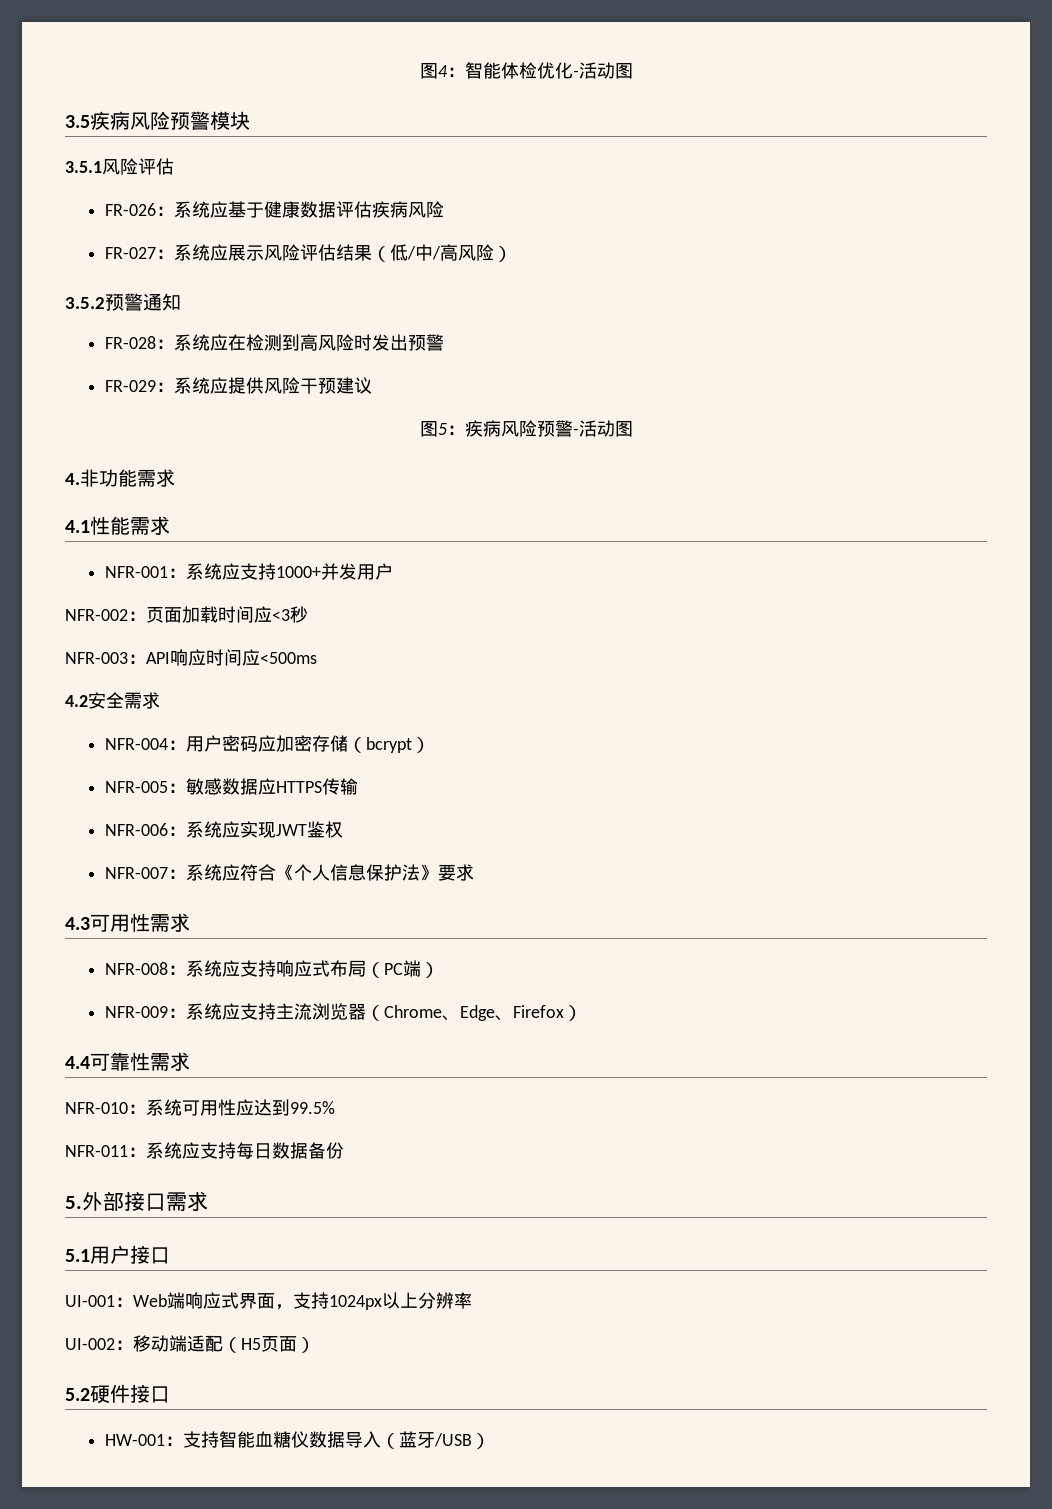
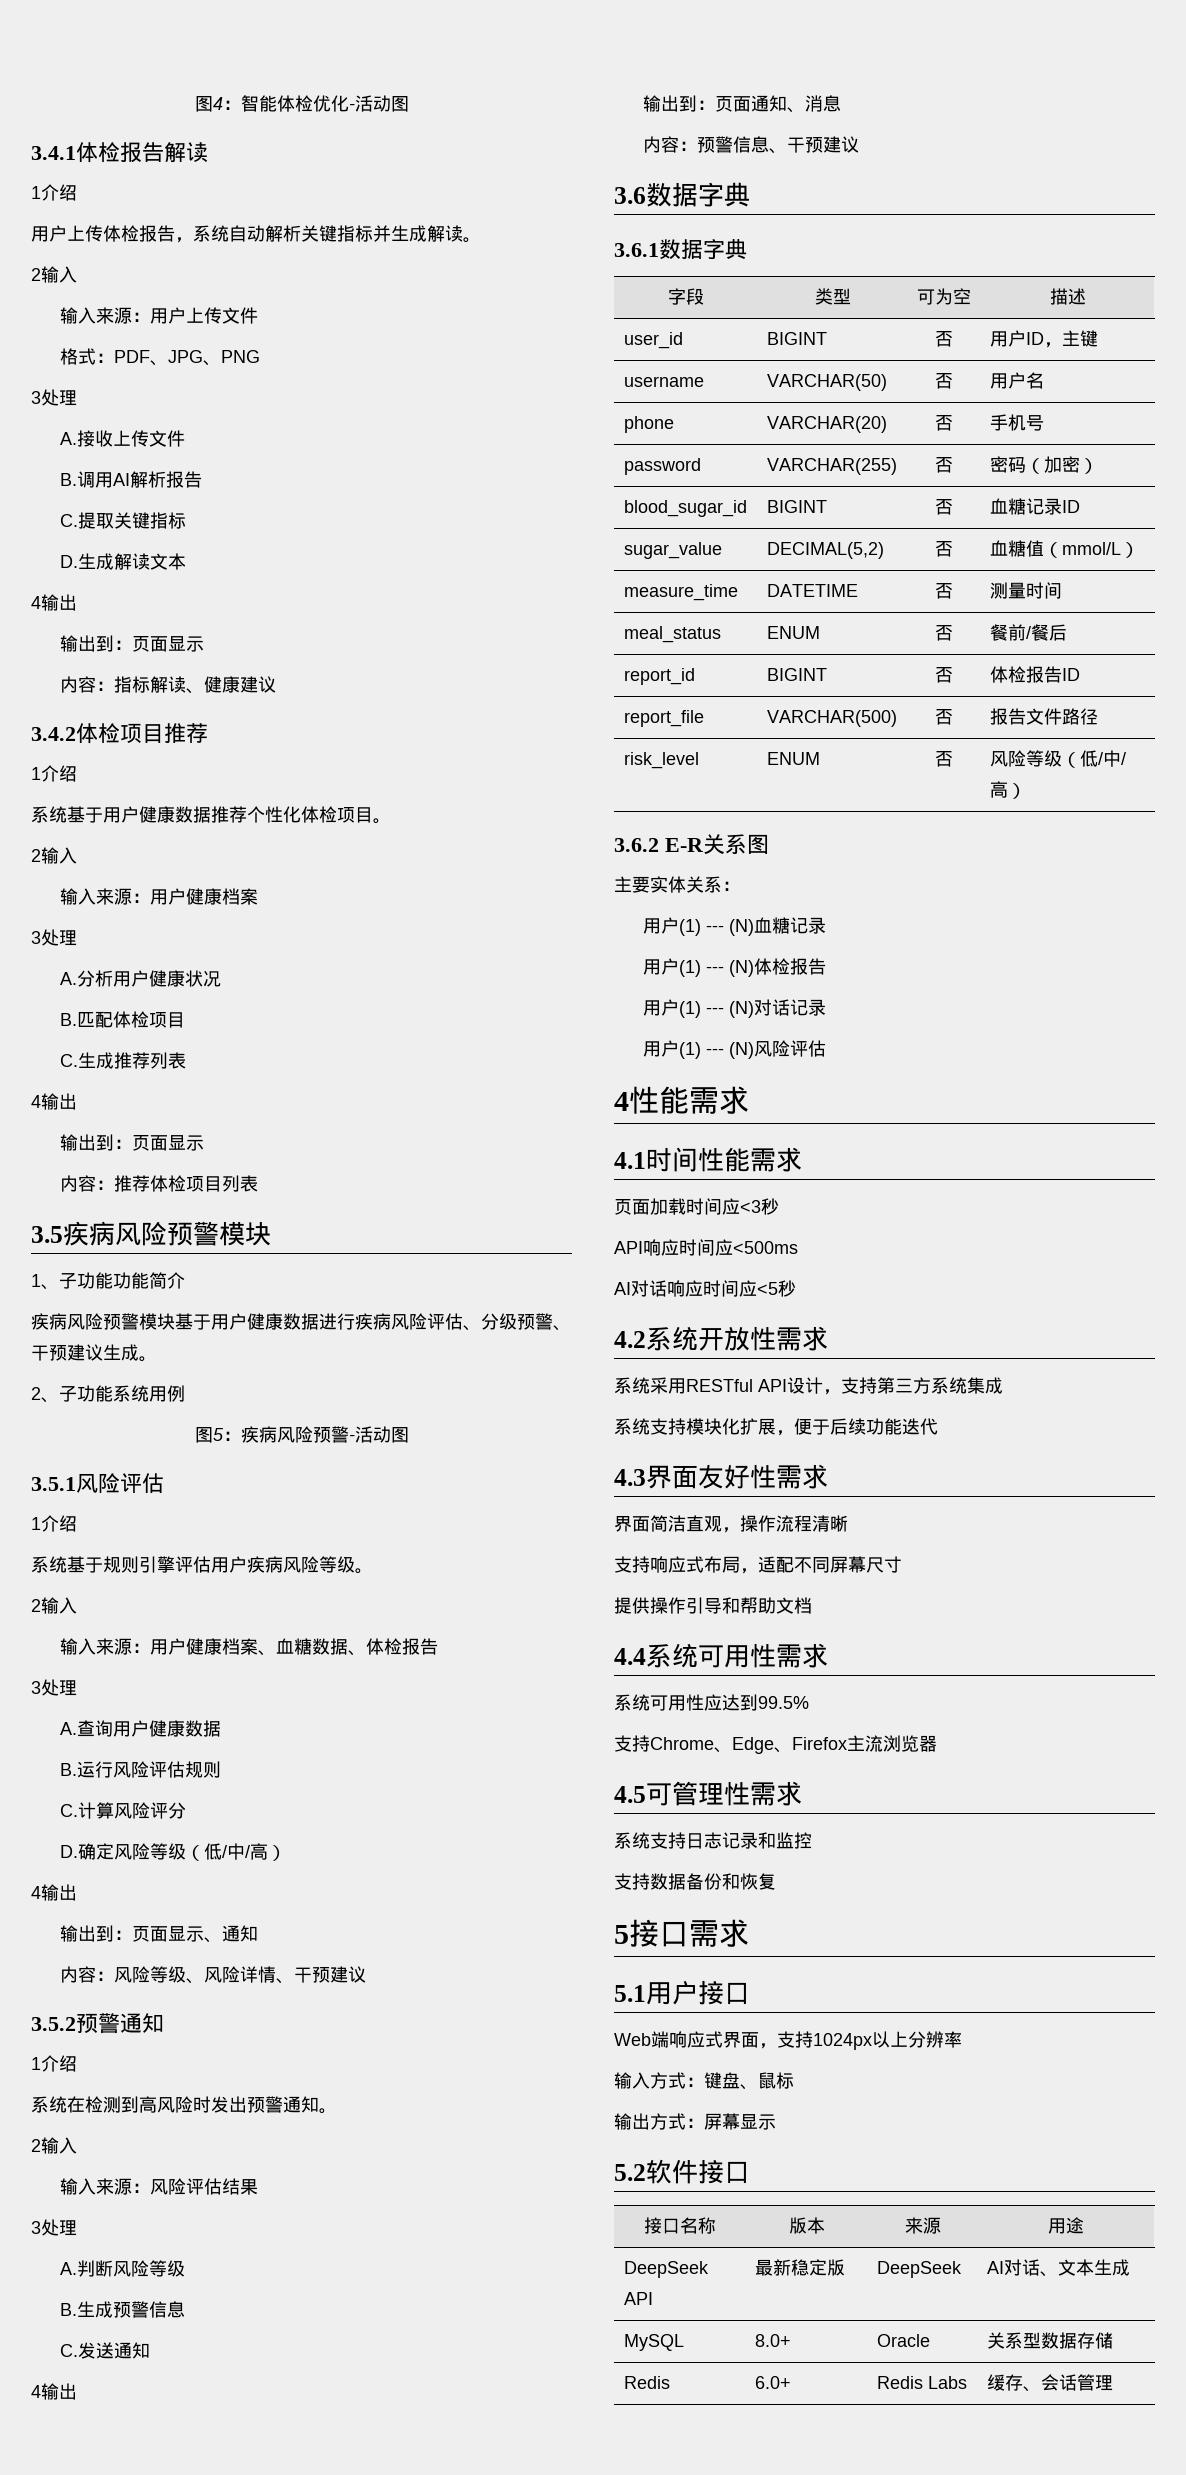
+ 3.4.1体检报告解读
+ 1介绍
+ 用户上传体检报告，系统自动解析关键指标并生成解读。
+ 2输入
+ 输入来源：用户上传文件
+ 格式：PDF、JPG、PNG
+ 3处理
+ A.接收上传文件
+ B.调用AI解析报告
+ C.提取关键指标
+ D.生成解读文本
+ 4输出
+ 输出到：页面显示
+ 内容：指标解读、健康建议
+ 3.4.2体检项目推荐
+ 1介绍
+ 系统基于用户健康数据推荐个性化体检项目。
+ 2输入
+ 输入来源：用户健康档案
+ 3处理
+ A.分析用户健康状况
+ B.匹配体检项目
+ C.生成推荐列表
+ 4输出
+ 输出到：页面显示
+ 内容：推荐体检项目列表
- 3.5.1风险评估
- FR-026：系统应基于健康数据评估疾病风险
- FR-027：系统应展示风险评估结果（低/中/高风险）
- 3.5.2预警通知
- FR-028：系统应在检测到高风险时发出预警
- FR-029：系统应提供风险干预建议
+ 1、子功能功能简介
+ 疾病风险预警模块基于用户健康数据进行疾病风险评估、分级预警、干预建议生成。
+ 2、子功能系统用例
- 4.非功能需求
+ 3.5.1风险评估
+ 1介绍
+ 系统基于规则引擎评估用户疾病风险等级。
+ 2输入
+ 输入来源：用户健康档案、血糖数据、体检报告
+ 3处理
+ A.查询用户健康数据
+ B.运行风险评估规则
+ C.计算风险评分
+ D.确定风险等级（低/中/高）
+ 4输出
+ 输出到：页面显示、通知
+ 内容：风险等级、风险详情、干预建议
+ 3.5.2预警通知
+ 1介绍
+ 系统在检测到高风险时发出预警通知。
+ 2输入
+ 输入来源：风险评估结果
+ 3处理
+ A.判断风险等级
+ B.生成预警信息
+ C.发送通知
+ 4输出
+ 输出到：页面通知、消息
+ 内容：预警信息、干预建议
+ 3.6数据字典
+ 3.6.1数据字典
+ 字段 | 类型 | 可为空 | 描述
+ user_id | BIGINT | 否 | 用户ID，主键
+ username | VARCHAR(50) | 否 | 用户名
+ phone | VARCHAR(20) | 否 | 手机号
+ password | VARCHAR(255) | 否 | 密码（加密）
+ blood_sugar_id | BIGINT | 否 | 血糖记录ID
+ sugar_value | DECIMAL(5,2) | 否 | 血糖值（mmol/L）
+ measure_time | DATETIME | 否 | 测量时间
+ meal_status | ENUM | 否 | 餐前/餐后
+ report_id | BIGINT | 否 | 体检报告ID
+ report_file | VARCHAR(500) | 否 | 报告文件路径
+ risk_level | ENUM | 否 | 风险等级（低/中/高）
+ 3.6.2 E-R关系图
+ 主要实体关系：
+ 用户(1) --- (N)血糖记录
+ 用户(1) --- (N)体检报告
+ 用户(1) --- (N)对话记录
+ 用户(1) --- (N)风险评估
+ 4性能需求
- 4.1性能需求
- NFR-001：系统应支持1000+并发用户
- NFR-002：页面加载时间应<3秒
+ 4.1时间性能需求
+ 页面加载时间应<3秒
- NFR-003：API响应时间应<500ms
+ API响应时间应<500ms
- 4.2安全需求
- NFR-004：用户密码应加密存储（bcrypt）
- NFR-005：敏感数据应HTTPS传输
- NFR-006：系统应实现JWT鉴权
- NFR-007：系统应符合《个人信息保护法》要求
- 4.3可用性需求
- NFR-008：系统应支持响应式布局（PC端）
- NFR-009：系统应支持主流浏览器（Chrome、Edge、Firefox）
- 4.4可靠性需求
- NFR-010：系统可用性应达到99.5%
+ AI对话响应时间应<5秒
+ 4.2系统开放性需求
+ 系统采用RESTful API设计，支持第三方系统集成
+ 系统支持模块化扩展，便于后续功能迭代
+ 4.3界面友好性需求
+ 界面简洁直观，操作流程清晰
+ 支持响应式布局，适配不同屏幕尺寸
+ 提供操作引导和帮助文档
+ 4.4系统可用性需求
+ 系统可用性应达到99.5%
- NFR-011：系统应支持每日数据备份
- 5.外部接口需求
+ 支持Chrome、Edge、Firefox主流浏览器
+ 4.5可管理性需求
+ 系统支持日志记录和监控
+ 支持数据备份和恢复
+ 5接口需求
- UI-001：Web端响应式界面，支持1024px以上分辨率
+ Web端响应式界面，支持1024px以上分辨率
- UI-002：移动端适配（H5页面）
+ 输入方式：键盘、鼠标
+ 输出方式：屏幕显示
- 5.2硬件接口
+ 5.2软件接口
- HW-001：支持智能血糖仪数据导入（蓝牙/USB）
+ 接口名称 | 版本 | 来源 | 用途
+ DeepSeek API | 最新稳定版 | DeepSeek | AI对话、文本生成
+ MySQL | 8.0+ | Oracle | 关系型数据存储
+ Redis | 6.0+ | Redis Labs | 缓存、会话管理

